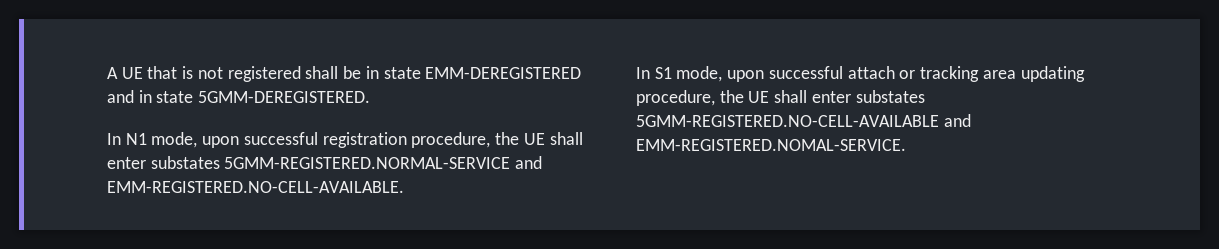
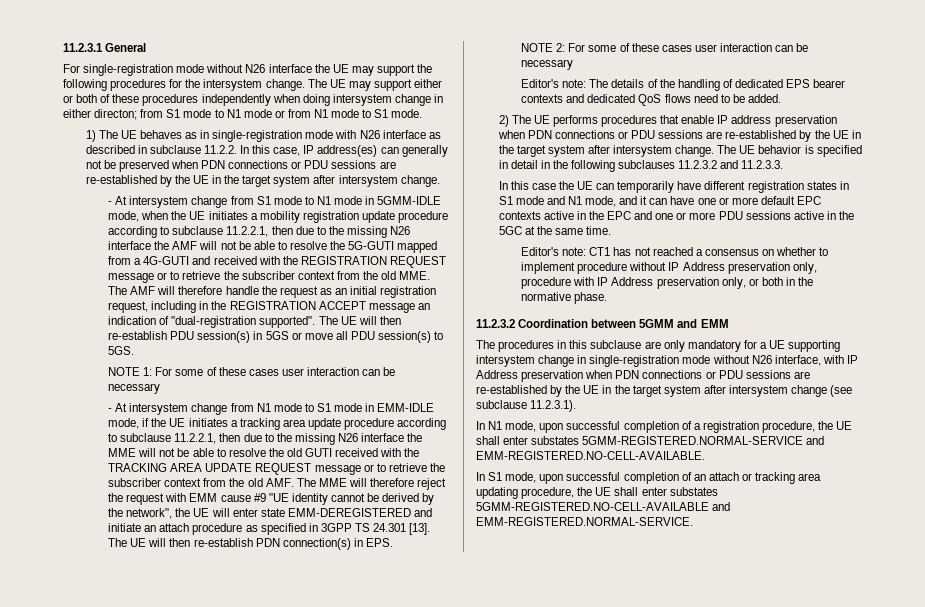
- A UE that is not registered shall be in state EMM-DEREGISTERED and in state 5GMM-DEREGISTERED.
+ 11.2.3.1 General
+ For single-registration mode without N26 interface the UE may support the following procedures for the intersystem change. The UE may support either or both of these procedures independently when doing intersystem change in either directon; from S1 mode to N1 mode or from N1 mode to S1 mode.
+ 1) The UE behaves as in single-registration mode with N26 interface as described in subclause 11.2.2. In this case, IP address(es) can generally not be preserved when PDN connections or PDU sessions are re-established by the UE in the target system after intersystem change.
+ - At intersystem change from S1 mode to N1 mode in 5GMM-IDLE mode, when the UE initiates a mobility registration update procedure according to subclause 11.2.2.1, then due to the missing N26 interface the AMF will not be able to resolve the 5G-GUTI mapped from a 4G-GUTI and received with the REGISTRATION REQUEST message or to retrieve the subscriber context from the old MME. The AMF will therefore handle the request as an initial registration request, including in the REGISTRATION ACCEPT message an indication of "dual-registration supported". The UE will then re-establish PDU session(s) in 5GS or move all PDU session(s) to 5GS.
+ NOTE 1: For some of these cases user interaction can be necessary
+ - At intersystem change from N1 mode to S1 mode in EMM-IDLE mode, if the UE initiates a tracking area update procedure according to subclause 11.2.2.1, then due to the missing N26 interface the MME will not be able to resolve the old GUTI received with the TRACKING AREA UPDATE REQUEST message or to retrieve the subscriber context from the old AMF. The MME will therefore reject the request with EMM cause #9 "UE identity cannot be derived by the network", the UE will enter state EMM-DEREGISTERED and initiate an attach procedure as specified in 3GPP TS 24.301 [13]. The UE will then re-establish PDN connection(s) in EPS.
+ NOTE 2: For some of these cases user interaction can be necessary
+ Editor's note: The details of the handling of dedicated EPS bearer contexts and dedicated QoS flows need to be added.
+ 2) The UE performs procedures that enable IP address preservation when PDN connections or PDU sessions are re-established by the UE in the target system after intersystem change. The UE behavior is specified in detail in the following subclauses 11.2.3.2 and 11.2.3.3.
+ In this case the UE can temporarily have different registration states in S1 mode and N1 mode, and it can have one or more default EPC contexts active in the EPC and one or more PDU sessions active in the 5GC at the same time.
+ Editor's note: CT1 has not reached a consensus on whether to implement procedure without IP Address preservation only, procedure with IP Address preservation only, or both in the normative phase.
+ 11.2.3.2 Coordination between 5GMM and EMM
+ The procedures in this subclause are only mandatory for a UE supporting intersystem change in single-registration mode without N26 interface, with IP Address preservation when PDN connections or PDU sessions are re-established by the UE in the target system after intersystem change (see subclause 11.2.3.1).
- In N1 mode, upon successful registration procedure, the UE shall enter substates 5GMM-REGISTERED.NORMAL-SERVICE and EMM-REGISTERED.NO-CELL-AVAILABLE.
+ In N1 mode, upon successful completion of a registration procedure, the UE shall enter substates 5GMM-REGISTERED.NORMAL-SERVICE and EMM-REGISTERED.NO-CELL-AVAILABLE.
- In S1 mode, upon successful attach or tracking area updating procedure, the UE shall enter substates 5GMM-REGISTERED.NO-CELL-AVAILABLE and EMM-REGISTERED.NOMAL-SERVICE.
+ In S1 mode, upon successful completion of an attach or tracking area updating procedure, the UE shall enter substates 5GMM-REGISTERED.NO-CELL-AVAILABLE and EMM-REGISTERED.NORMAL-SERVICE.

